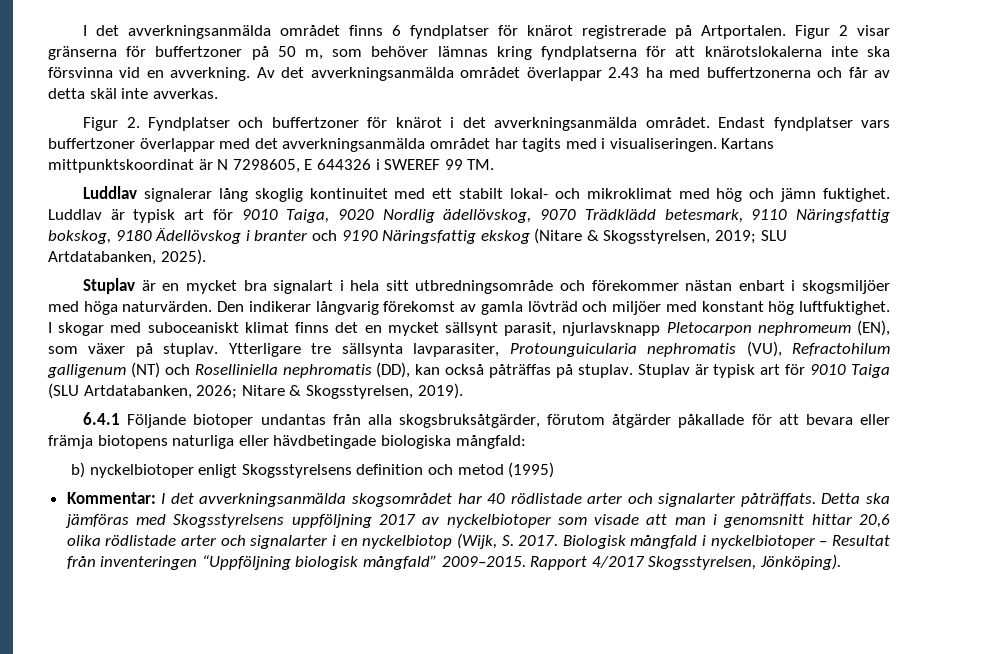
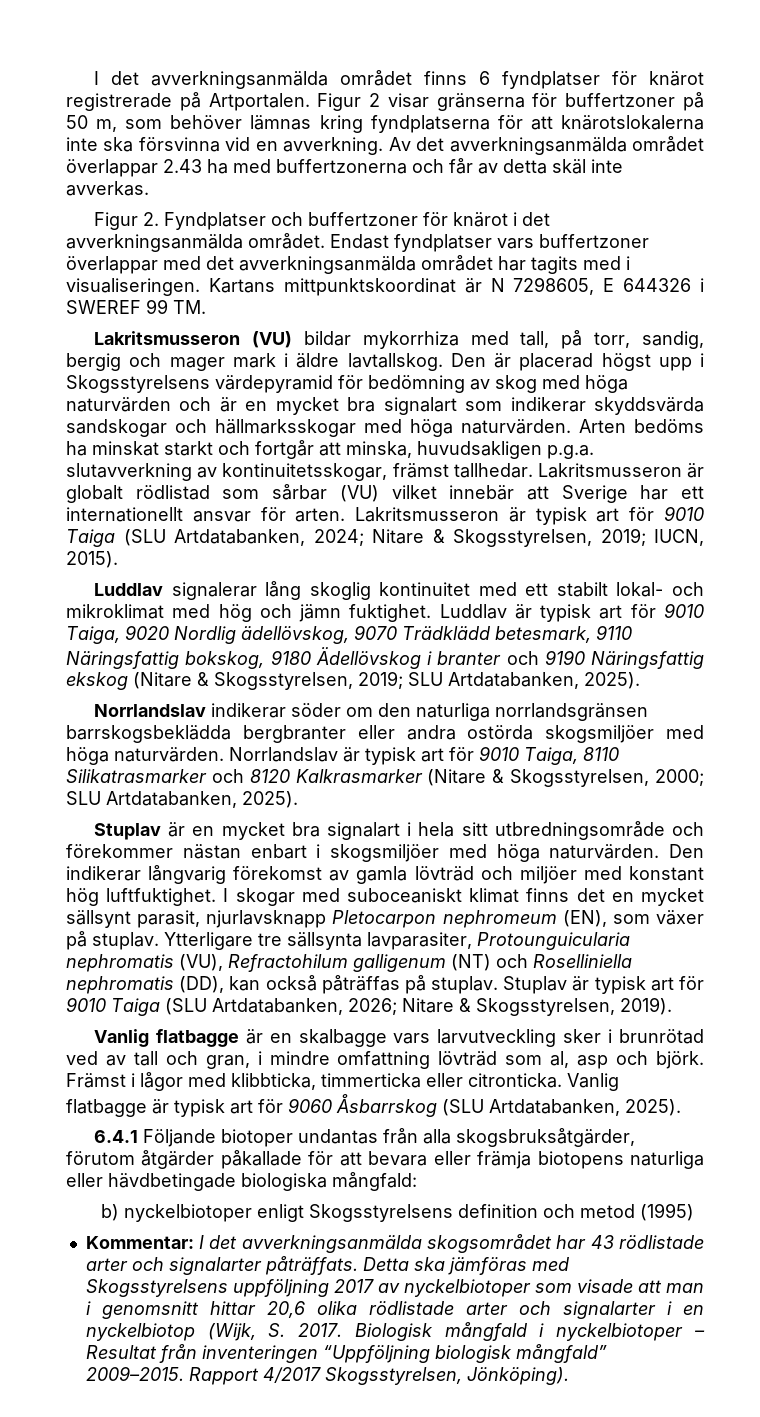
+ Lakritsmusseron (VU) bildar mykorrhiza med tall, på torr, sandig, bergig och mager mark i äldre lavtallskog. Den är placerad högst upp i Skogsstyrelsens värdepyramid för bedömning av skog med höga naturvärden och är en mycket bra signalart som indikerar skyddsvärda sandskogar och hällmarksskogar med höga naturvärden. Arten bedöms ha minskat starkt och fortgår att minska, huvudsakligen p.g.a. slutavverkning av kontinuitetsskogar, främst tallhedar. Lakritsmusseron är globalt rödlistad som sårbar (VU) vilket innebär att Sverige har ett internationellt ansvar för arten. Lakritsmusseron är typisk art för 9010 Taiga (SLU Artdatabanken, 2024; Nitare & Skogsstyrelsen, 2019; IUCN, 2015).
+ Norrlandslav indikerar söder om den naturliga norrlandsgränsen barrskogsbeklädda bergbranter eller andra ostörda skogsmiljöer med höga naturvärden. Norrlandslav är typisk art för 9010 Taiga, 8110 Silikatrasmarker och 8120 Kalkrasmarker (Nitare & Skogsstyrelsen, 2000; SLU Artdatabanken, 2025).
+ Vanlig flatbagge är en skalbagge vars larvutveckling sker i brunrötad ved av tall och gran, i mindre omfattning lövträd som al, asp och björk. Främst i lågor med klibbticka, timmerticka eller citronticka. Vanlig flatbagge är typisk art för 9060 Åsbarrskog (SLU Artdatabanken, 2025).
- Kommentar: I det avverkningsanmälda skogsområdet har 40 rödlistade arter och signalarter påträffats.
+ Kommentar: I det avverkningsanmälda skogsområdet har 43 rödlistade arter och signalarter påträffats.

